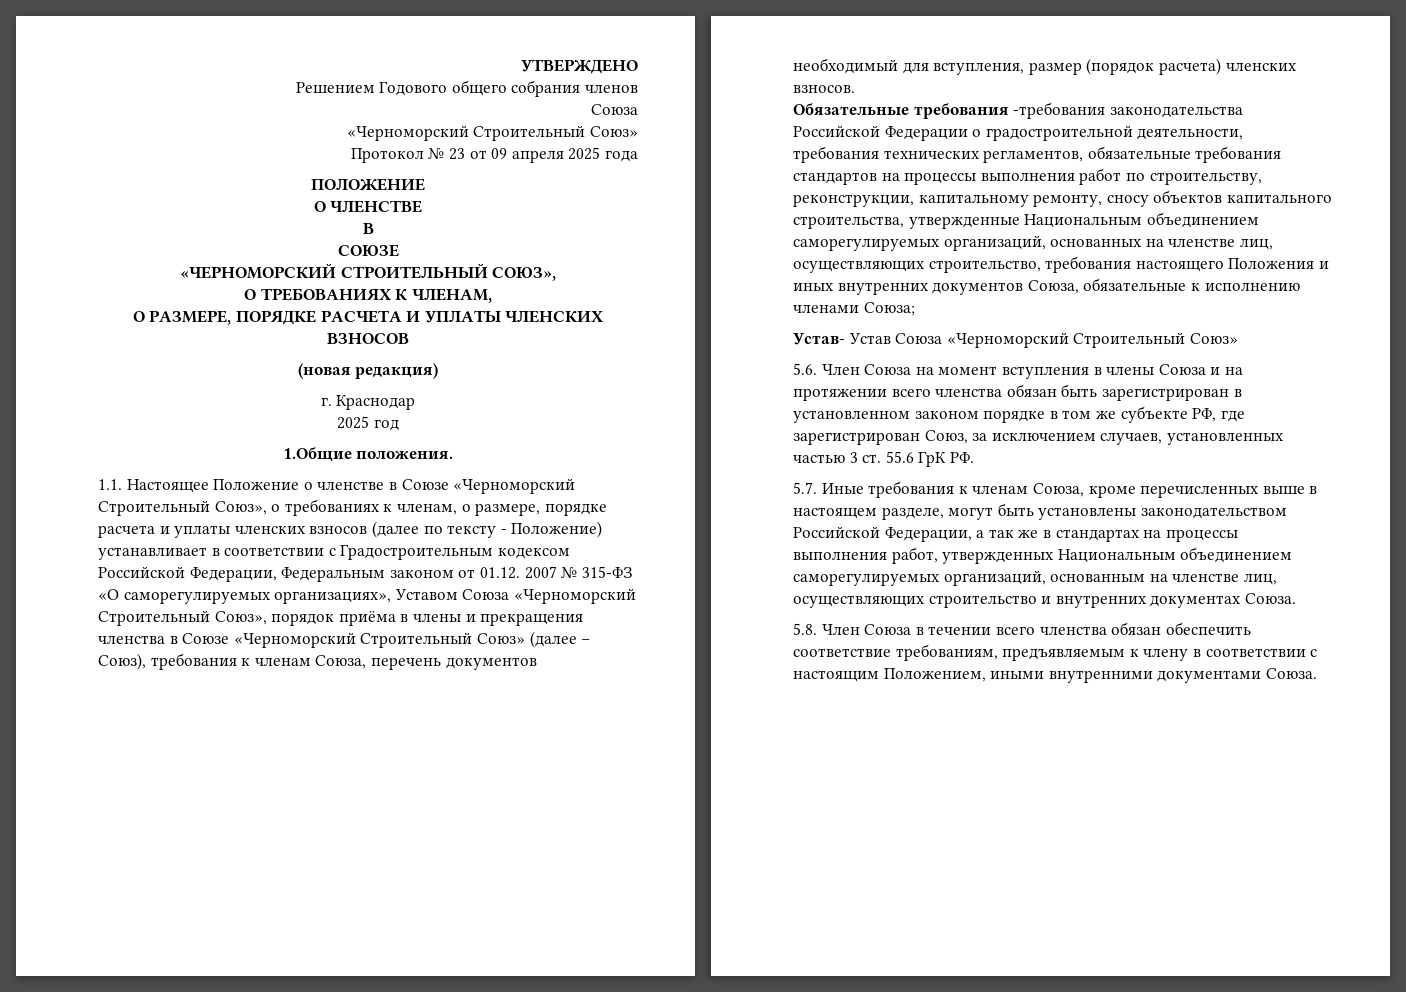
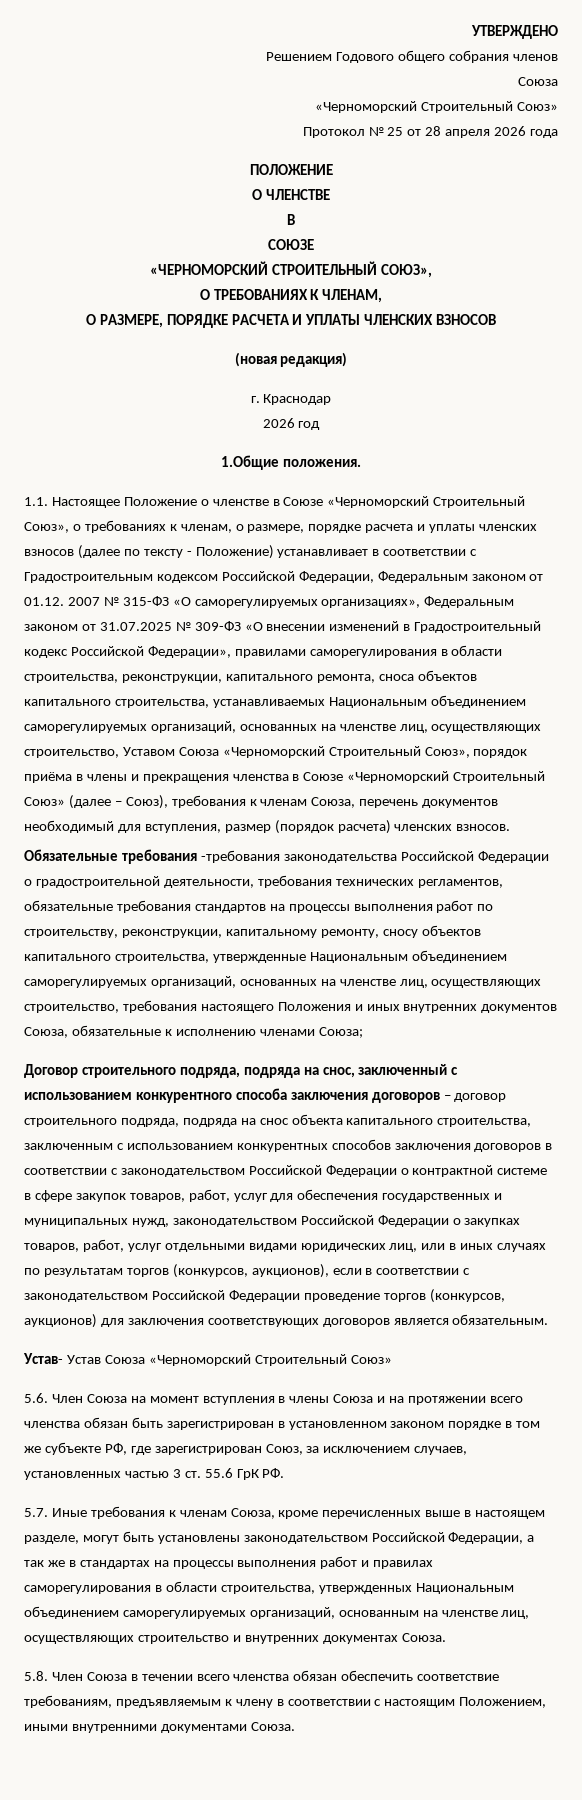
- Протокол № 23 от 09 апреля 2025 года
+ Протокол № 25 от 28 апреля 2026 года
- 2025 год
+ 2026 год
- 1.1. Настоящее Положение о членстве в Союзе «Черноморский Строительный Союз», о требованиях к членам, о размере, порядке расчета и уплаты членских взносов (далее по тексту - Положение) устанавливает в соответствии с Градостроительным кодексом Российской Федерации, Федеральным законом от 01.12. 2007 № 315-ФЗ «О саморегулируемых организациях», Уставом Союза «Черноморский Строительный Союз», порядок приёма в члены и прекращения членства в Союзе «Черноморский Строительный Союз» (далее – Союз), требования к членам Союза, перечень документов необходимый для вступления, размер (порядок расчета) членских взносов.
+ 1.1. Настоящее Положение о членстве в Союзе «Черноморский Строительный Союз», о требованиях к членам, о размере, порядке расчета и уплаты членских взносов (далее по тексту - Положение) устанавливает в соответствии с Градостроительным кодексом Российской Федерации, Федеральным законом от 01.12. 2007 № 315-ФЗ «О саморегулируемых организациях», Федеральным законом от 31.07.2025 № 309-ФЗ «О внесении изменений в Градостроительный кодекс Российской Федерации», правилами саморегулирования в области строительства, реконструкции, капитального ремонта, сноса объектов капитального строительства, устанавливаемых Национальным объединением саморегулируемых организаций, основанных на членстве лиц, осуществляющих строительство, Уставом Союза «Черноморский Строительный Союз», порядок приёма в члены и прекращения членства в Союзе «Черноморский Строительный Союз» (далее – Союз), требования к членам Союза, перечень документов необходимый для вступления, размер (порядок расчета) членских взносов.
+ Договор строительного подряда, подряда на снос, заключенный с использованием конкурентного способа заключения договоров – договор строительного подряда, подряда на снос объекта капитального строительства, заключенным с использованием конкурентных способов заключения договоров в соответствии с законодательством Российской Федерации о контрактной системе в сфере закупок товаров, работ, услуг для обеспечения государственных и муниципальных нужд, законодательством Российской Федерации о закупках товаров, работ, услуг отдельными видами юридических лиц, или в иных случаях по результатам торгов (конкурсов, аукционов), если в соответствии с законодательством Российской Федерации проведение торгов (конкурсов, аукционов) для заключения соответствующих договоров является обязательным.
- 5.7. Иные требования к членам Союза, кроме перечисленных выше в настоящем разделе, могут быть установлены законодательством Российской Федерации, а так же в стандартах на процессы выполнения работ, утвержденных Национальным объединением саморегулируемых организаций, основанным на членстве лиц, осуществляющих строительство и внутренних документах Союза.
+ 5.7. Иные требования к членам Союза, кроме перечисленных выше в настоящем разделе, могут быть установлены законодательством Российской Федерации, а так же в стандартах на процессы выполнения работ и правилах саморегулирования в области строительства, утвержденных Национальным объединением саморегулируемых организаций, основанным на членстве лиц, осуществляющих строительство и внутренних документах Союза.

